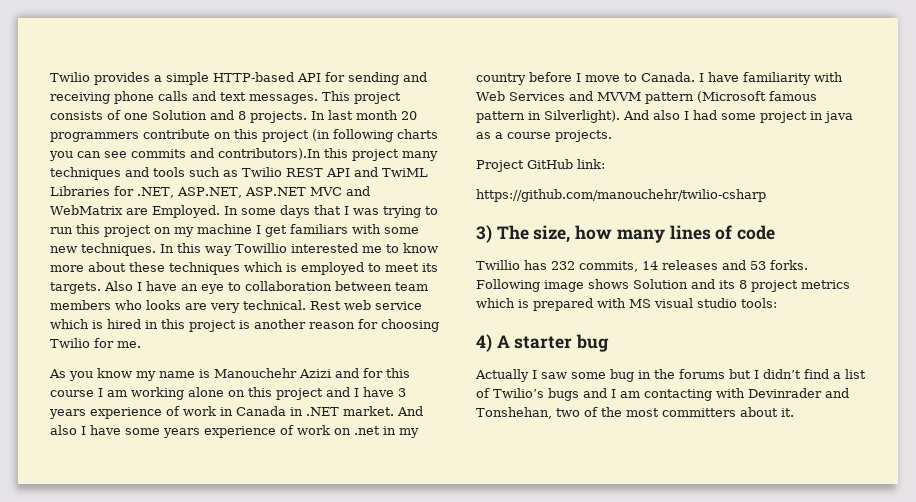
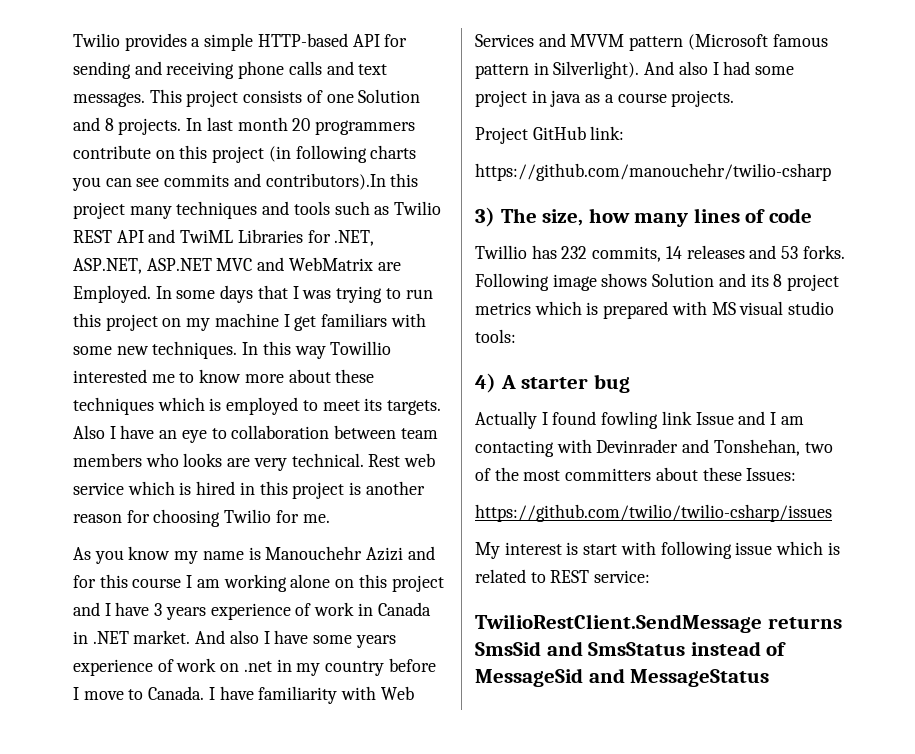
- Actually I saw some bug in the forums but I didn’t find a list of Twilio’s bugs and I am contacting with Devinrader and Tonshehan, two of the most committers about it.
+ Actually I found fowling link Issue and I am contacting with Devinrader and Tonshehan, two of the most committers about these Issues:
+ https://github.com/twilio/twilio-csharp/issues
+ My interest is start with following issue which is related to REST service:
+ TwilioRestClient.SendMessage returns SmsSid and SmsStatus instead of MessageSid and MessageStatus

